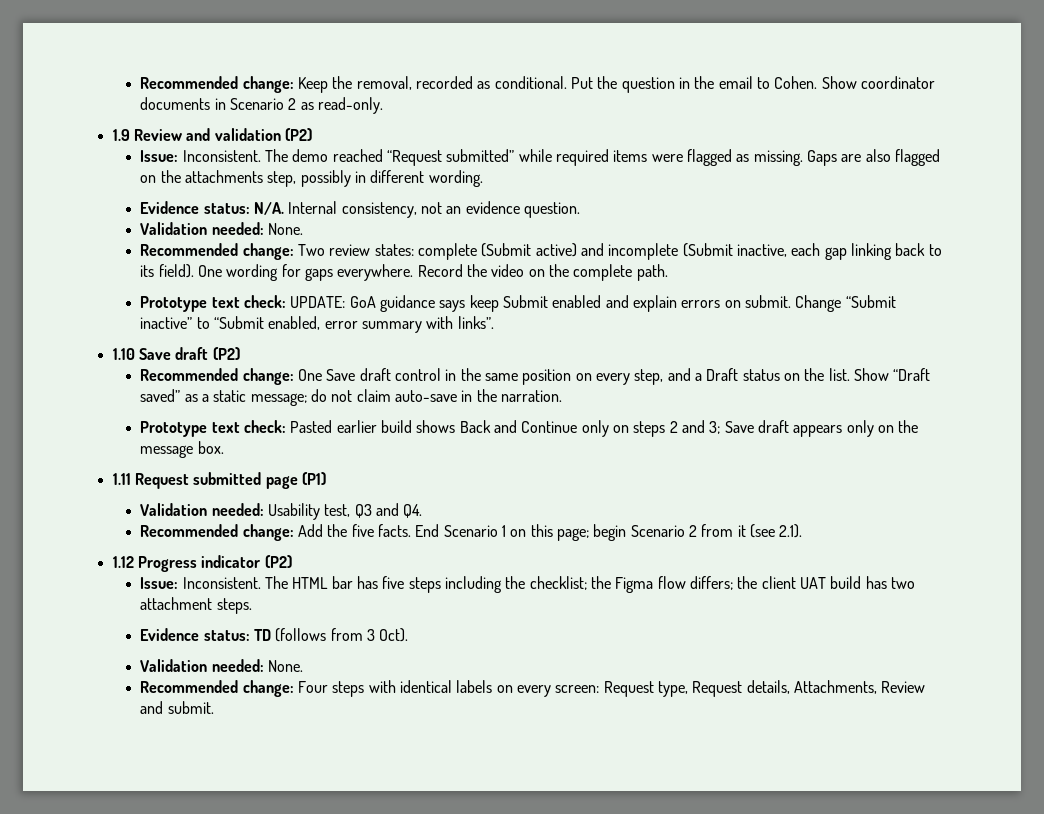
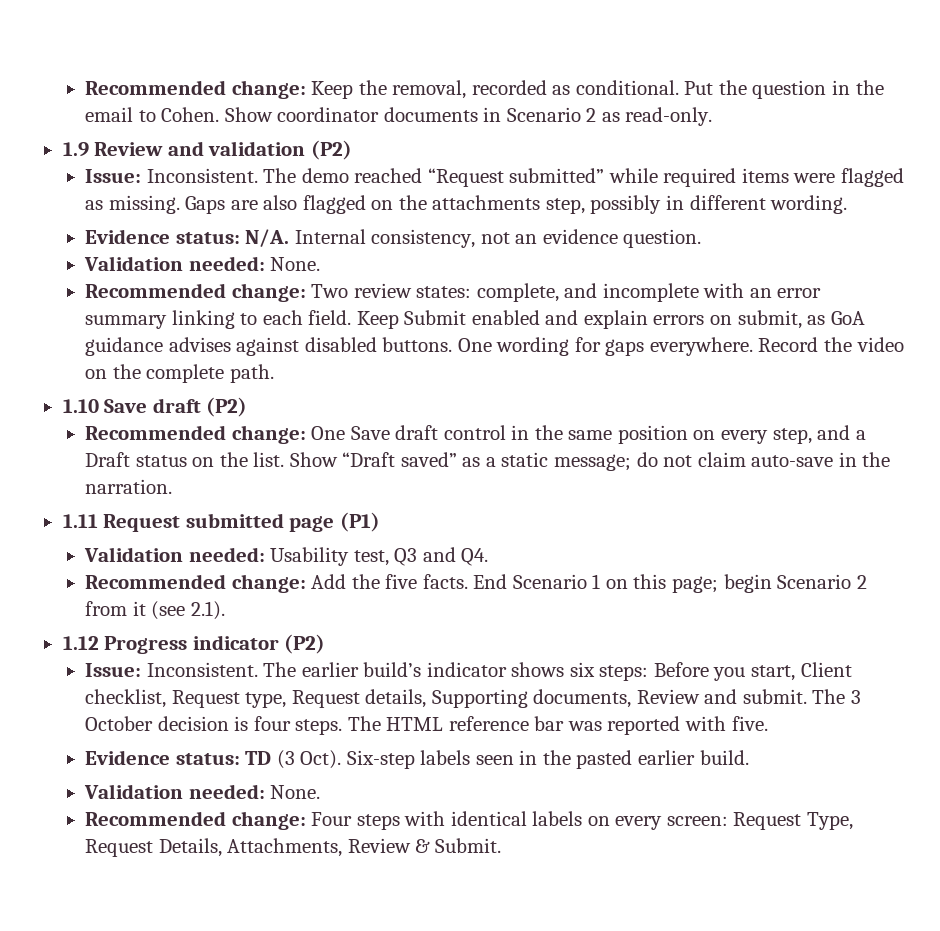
- Recommended change: Two review states: complete (Submit active) and incomplete (Submit inactive, each gap linking back to its field).
+ Recommended change: Two review states: complete, and incomplete with an error summary linking to each field. Keep Submit enabled and explain errors on submit, as GoA guidance advises against disabled buttons.
- Prototype text check: UPDATE: GoA guidance says keep Submit enabled and explain errors on submit. Change “Submit inactive” to “Submit enabled, error summary with links”.
- Prototype text check: Pasted earlier build shows Back and Continue only on steps 2 and 3; Save draft appears only on the message box.
- The HTML bar has five steps including the checklist; the Figma flow differs; the client UAT build has two attachment steps.
- Evidence status: TD (follows from 3 Oct).
+ The earlier build’s indicator shows six steps: Before you start, Client checklist, Request type, Request details, Supporting documents, Review and submit. The 3 October decision is four steps. The HTML reference bar was reported with five.
+ Evidence status: TD (3 Oct). Six-step labels seen in the pasted earlier build.
- Recommended change: Four steps with identical labels on every screen: Request type, Request details, Attachments, Review and submit.
+ Recommended change: Four steps with identical labels on every screen: Request Type, Request Details, Attachments, Review & Submit.

